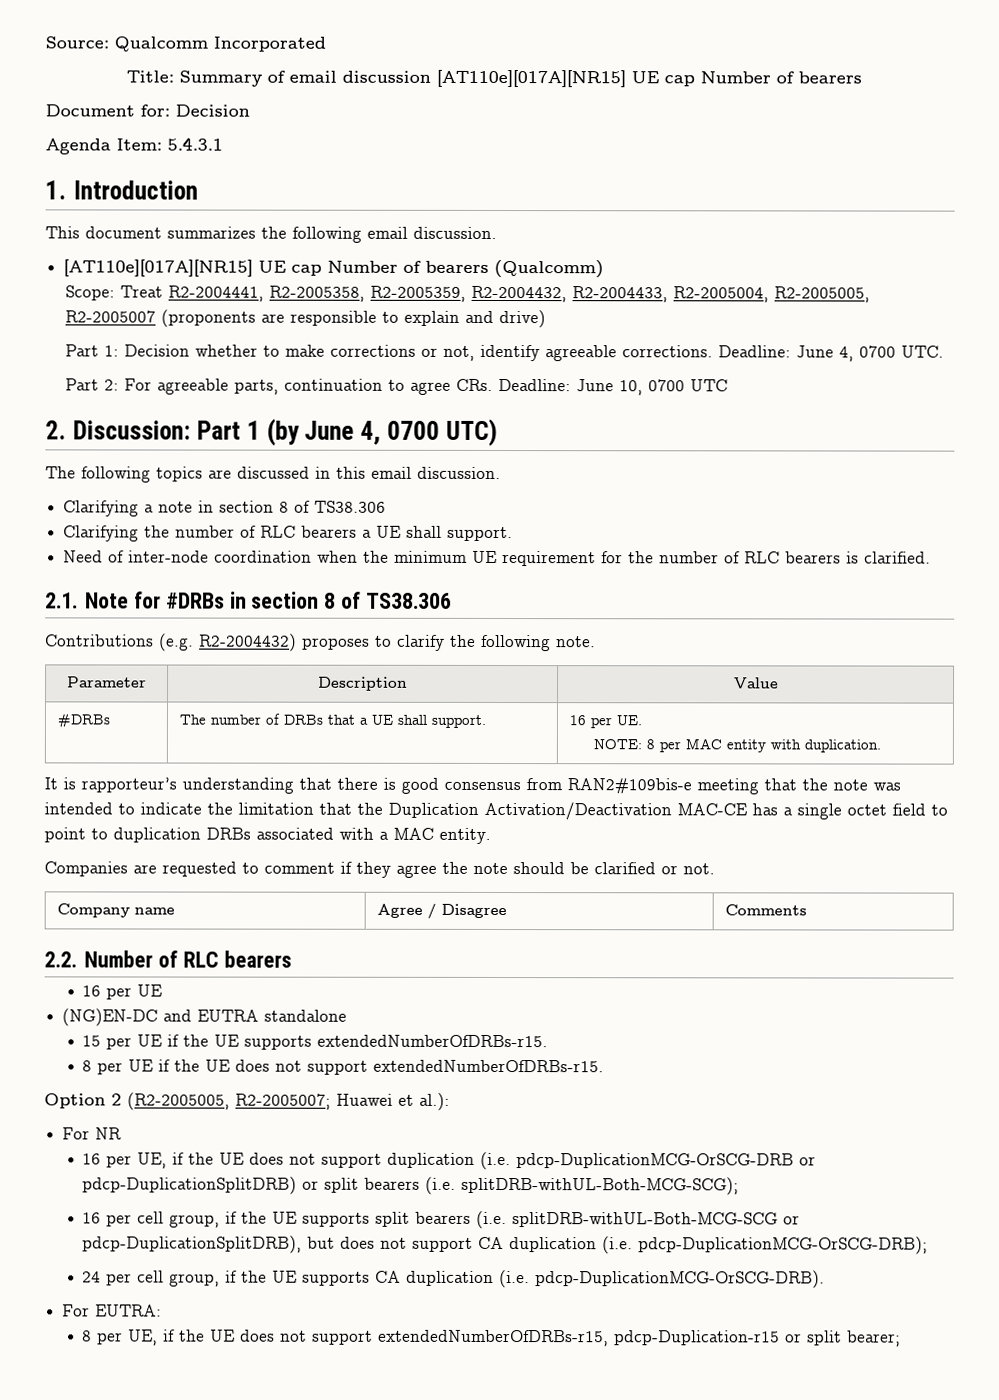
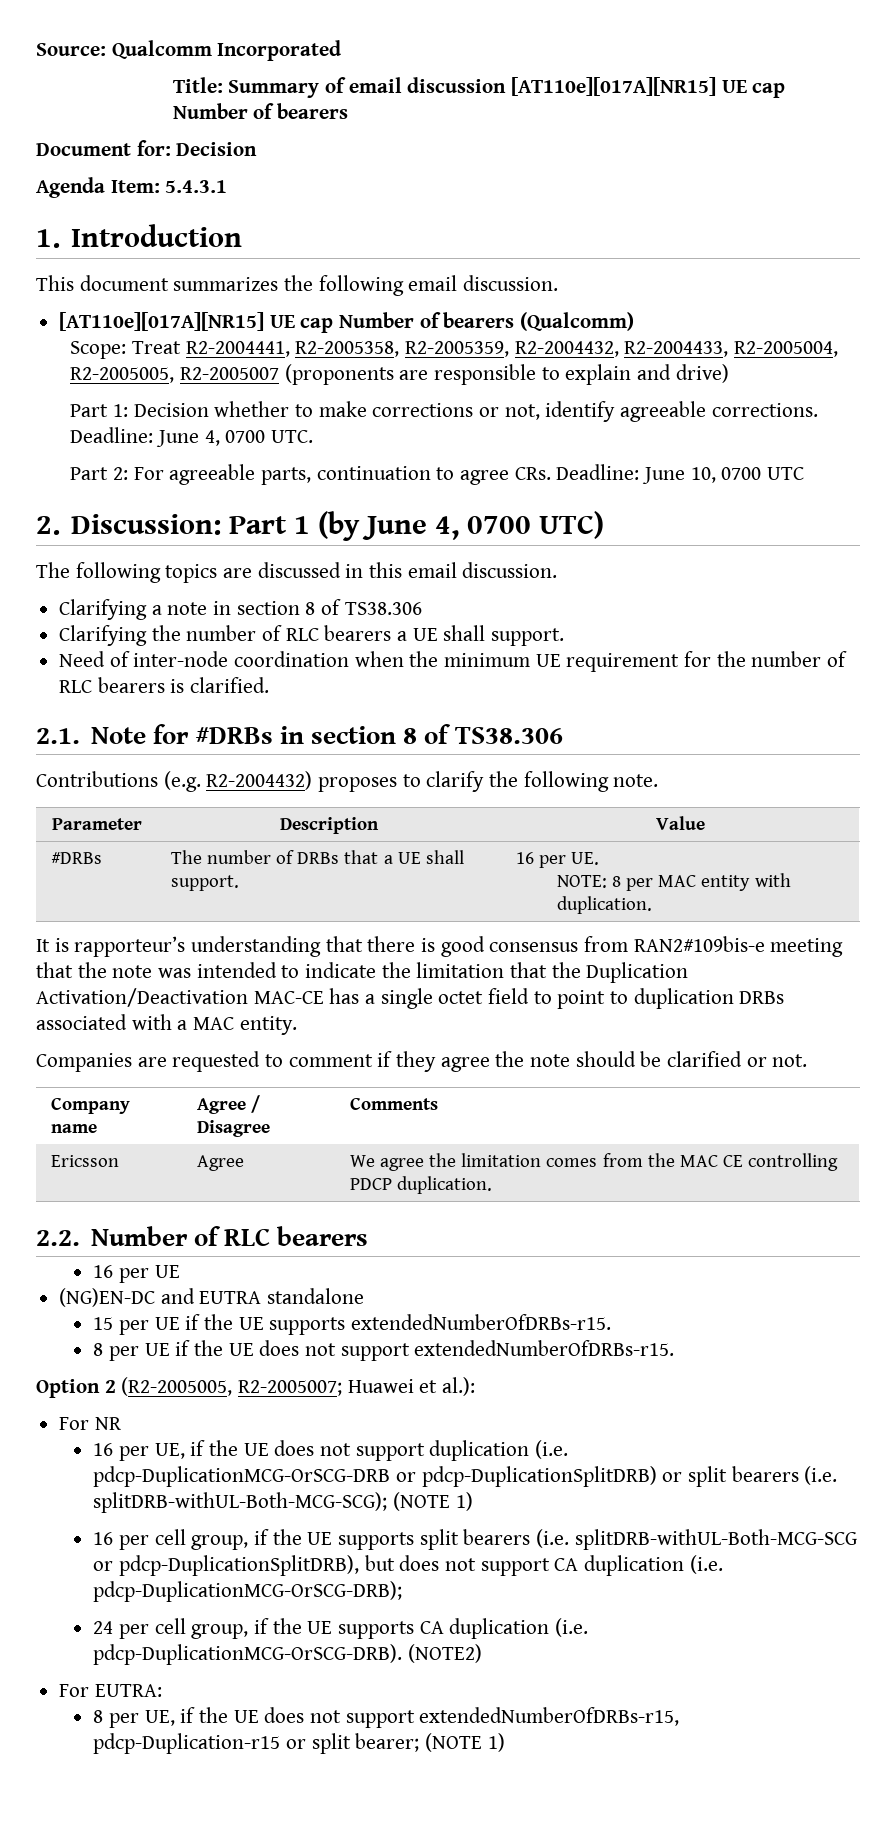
+ Ericsson | Agree | We agree the limitation comes from the MAC CE controlling PDCP duplication.
- 16 per UE, if the UE does not support duplication (i.e. pdcp-DuplicationMCG-OrSCG-DRB or pdcp-DuplicationSplitDRB) or split bearers (i.e. splitDRB-withUL-Both-MCG-SCG);
+ 16 per UE, if the UE does not support duplication (i.e. pdcp-DuplicationMCG-OrSCG-DRB or pdcp-DuplicationSplitDRB) or split bearers (i.e. splitDRB-withUL-Both-MCG-SCG); (NOTE 1)
+ (NOTE2)
- 8 per UE, if the UE does not support extendedNumberOfDRBs-r15, pdcp-Duplication-r15 or split bearer;
+ 8 per UE, if the UE does not support extendedNumberOfDRBs-r15, pdcp-Duplication-r15 or split bearer; (NOTE 1)

